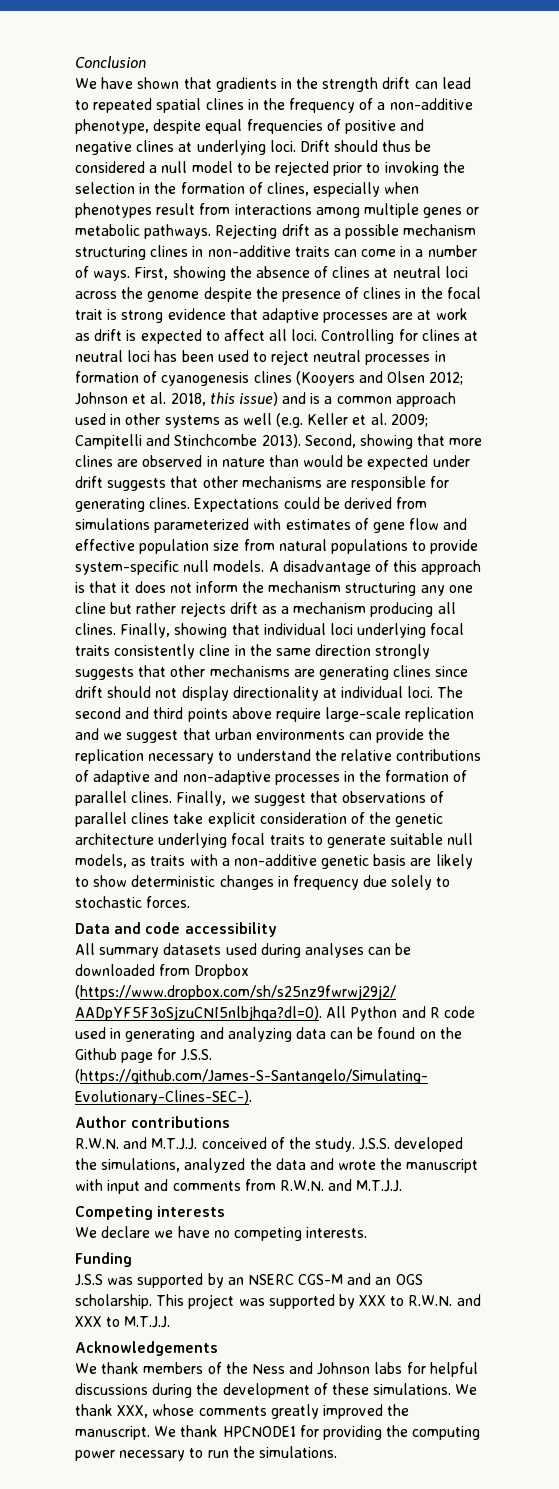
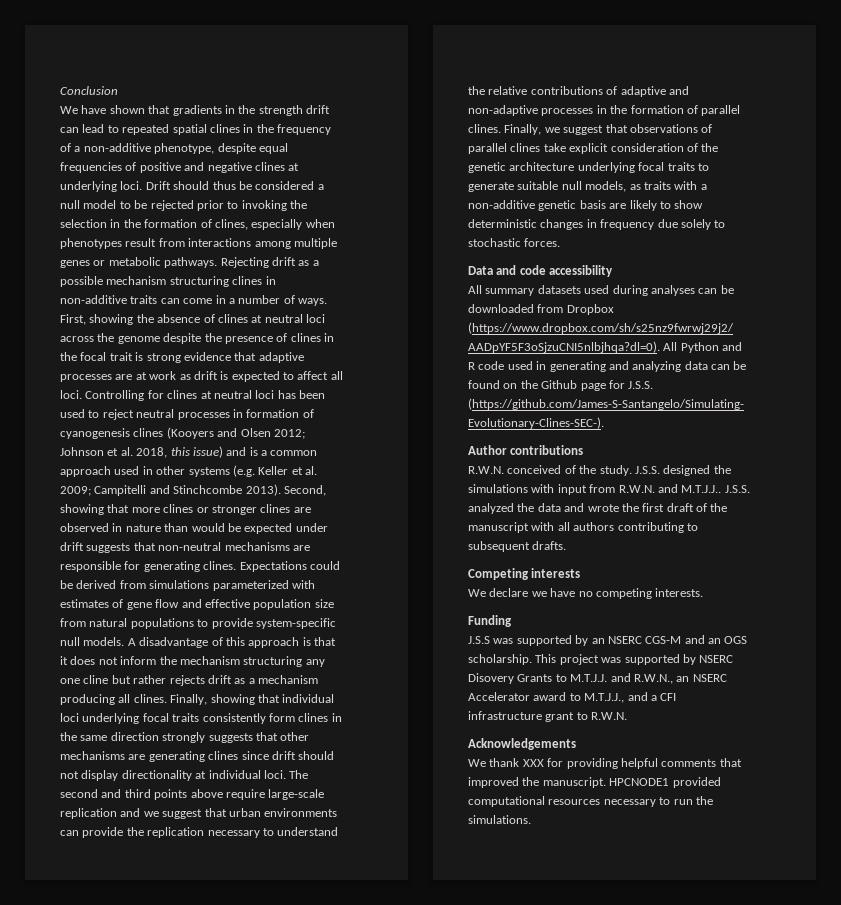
- Controlling for clines at neutral loci has been used to reject neutral processes in formation of cyanogenesis clines (Kooyers and Olsen 2012; Johnson et al. 2018, this issue) and is a common approach used in other systems as well (e.g. Keller et al. 2009; Campitelli and Stinchcombe 2013).
+ Controlling for clines at neutral loci has been used to reject neutral processes in formation of cyanogenesis clines (Kooyers and Olsen 2012; Johnson et al. 2018, this issue) and is a common approach used in other systems (e.g. Keller et al. 2009; Campitelli and Stinchcombe 2013).
- Second, showing that more clines are observed in nature than would be expected under drift suggests that other mechanisms are responsible for generating clines.
+ Second, showing that more clines or stronger clines are observed in nature than would be expected under drift suggests that non-neutral mechanisms are responsible for generating clines.
- Finally, showing that individual loci underlying focal traits consistently cline in the same direction strongly suggests that other mechanisms are generating clines since drift should not display directionality at individual loci.
+ Finally, showing that individual loci underlying focal traits consistently form clines in the same direction strongly suggests that other mechanisms are generating clines since drift should not display directionality at individual loci.
- R.W.N. and M.T.J.J. conceived of the study.
+ R.W.N. conceived of the study.
- J.S.S. developed the simulations, analyzed the data and wrote the manuscript with input and comments from R.W.N. and M.T.J.J.
+ J.S.S. designed the simulations with input from R.W.N. and M.T.J.J.. J.S.S. analyzed the data and wrote the first draft of the manuscript with all authors contributing to subsequent drafts.
- This project was supported by XXX to R.W.N. and XXX to M.T.J.J.
+ This project was supported by NSERC Disovery Grants to M.T.J.J. and R.W.N., an NSERC Accelerator award to M.T.J.J., and a CFI infrastructure grant to R.W.N.
  Acknowledgements
- We thank members of the Ness and Johnson labs for helpful discussions during the development of these simulations. We thank XXX, whose comments greatly improved the manuscript. We thank HPCNODE1 for providing the computing power necessary to run the simulations.
+ We thank XXX for providing helpful comments that improved the manuscript. HPCNODE1 provided computational resources necessary to run the simulations.

